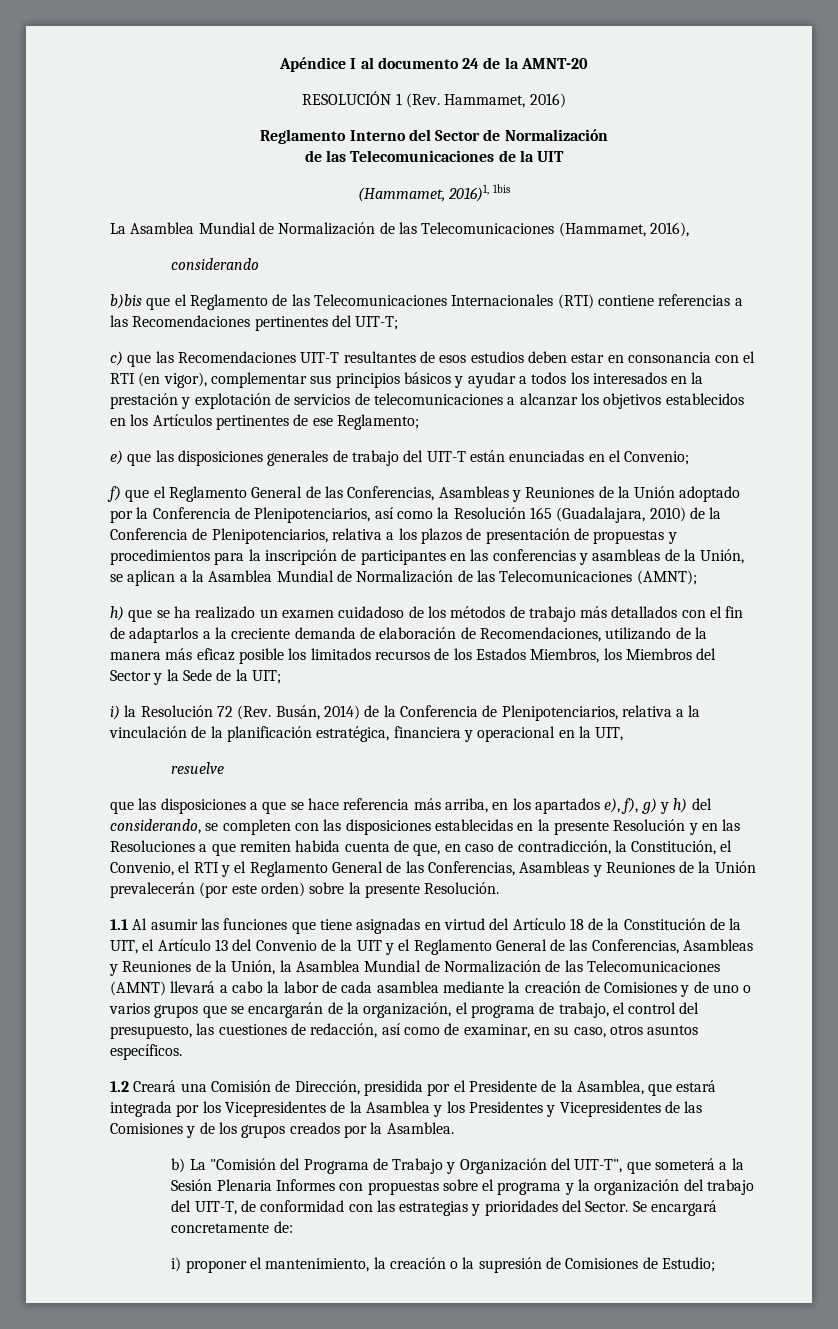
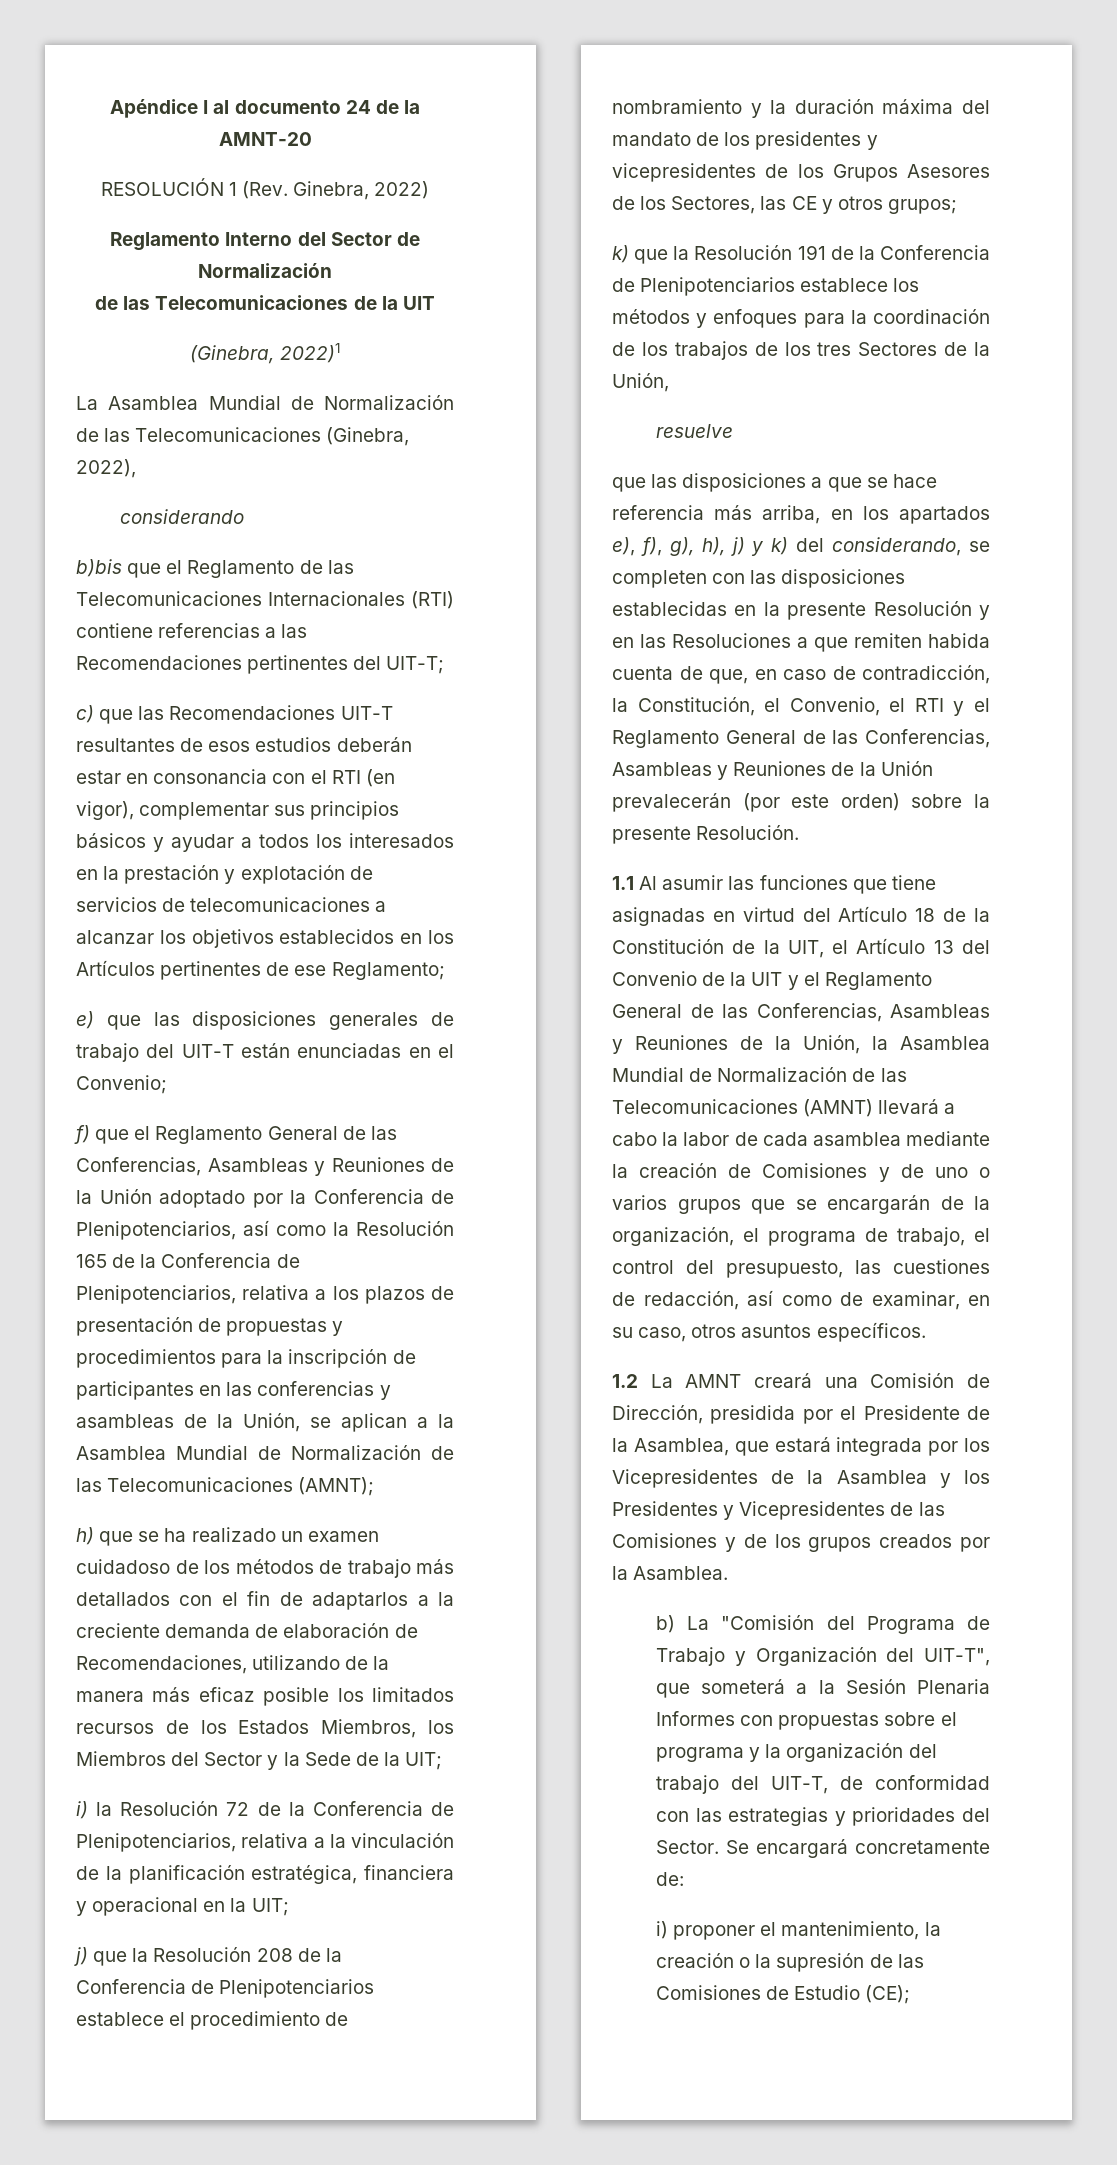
- RESOLUCIÓN 1 (Rev. Hammamet, 2016)
+ RESOLUCIÓN 1 (Rev. Ginebra, 2022)
- (Hammamet, 2016)1, 1bis
+ (Ginebra, 2022)1
- La Asamblea Mundial de Normalización de las Telecomunicaciones (Hammamet, 2016),
+ La Asamblea Mundial de Normalización de las Telecomunicaciones (Ginebra, 2022),
- c) que las Recomendaciones UIT-T resultantes de esos estudios deben estar en consonancia con el RTI (en vigor), complementar sus principios básicos y ayudar a todos los interesados en la prestación y explotación de servicios de telecomunicaciones a alcanzar los objetivos establecidos en los Artículos pertinentes de ese Reglamento;
+ c) que las Recomendaciones UIT-T resultantes de esos estudios deberán estar en consonancia con el RTI (en vigor), complementar sus principios básicos y ayudar a todos los interesados en la prestación y explotación de servicios de telecomunicaciones a alcanzar los objetivos establecidos en los Artículos pertinentes de ese Reglamento;
- f) que el Reglamento General de las Conferencias, Asambleas y Reuniones de la Unión adoptado por la Conferencia de Plenipotenciarios, así como la Resolución 165 (Guadalajara, 2010) de la Conferencia de Plenipotenciarios, relativa a los plazos de presentación de propuestas y procedimientos para la inscripción de participantes en las conferencias y asambleas de la Unión, se aplican a la Asamblea Mundial de Normalización de las Telecomunicaciones (AMNT);
+ f) que el Reglamento General de las Conferencias, Asambleas y Reuniones de la Unión adoptado por la Conferencia de Plenipotenciarios, así como la Resolución 165 de la Conferencia de Plenipotenciarios, relativa a los plazos de presentación de propuestas y procedimientos para la inscripción de participantes en las conferencias y asambleas de la Unión, se aplican a la Asamblea Mundial de Normalización de las Telecomunicaciones (AMNT);
- i) la Resolución 72 (Rev. Busán, 2014) de la Conferencia de Plenipotenciarios, relativa a la vinculación de la planificación estratégica, financiera y operacional en la UIT,
+ i) la Resolución 72 de la Conferencia de Plenipotenciarios, relativa a la vinculación de la planificación estratégica, financiera y operacional en la UIT;
+ j) que la Resolución 208 de la Conferencia de Plenipotenciarios establece el procedimiento de nombramiento y la duración máxima del mandato de los presidentes y vicepresidentes de los Grupos Asesores de los Sectores, las CE y otros grupos;
+ k) que la Resolución 191 de la Conferencia de Plenipotenciarios establece los métodos y enfoques para la coordinación de los trabajos de los tres Sectores de la Unión,
- que las disposiciones a que se hace referencia más arriba, en los apartados e), f), g) y h) del considerando, se completen con las disposiciones establecidas en la presente Resolución y en las Resoluciones a que remiten habida cuenta de que, en caso de contradicción, la Constitución, el Convenio, el RTI y el Reglamento General de las Conferencias, Asambleas y Reuniones de la Unión prevalecerán (por este orden) sobre la presente Resolución.
+ que las disposiciones a que se hace referencia más arriba, en los apartados e), f), g), h), j) y k) del considerando, se completen con las disposiciones establecidas en la presente Resolución y en las Resoluciones a que remiten habida cuenta de que, en caso de contradicción, la Constitución, el Convenio, el RTI y el Reglamento General de las Conferencias, Asambleas y Reuniones de la Unión prevalecerán (por este orden) sobre la presente Resolución.
- 1.2 Creará una Comisión de Dirección, presidida por el Presidente de la Asamblea, que estará integrada por los Vicepresidentes de la Asamblea y los Presidentes y Vicepresidentes de las Comisiones y de los grupos creados por la Asamblea.
+ 1.2 La AMNT creará una Comisión de Dirección, presidida por el Presidente de la Asamblea, que estará integrada por los Vicepresidentes de la Asamblea y los Presidentes y Vicepresidentes de las Comisiones y de los grupos creados por la Asamblea.
- i) proponer el mantenimiento, la creación o la supresión de Comisiones de Estudio;
+ i) proponer el mantenimiento, la creación o la supresión de las Comisiones de Estudio (CE);

